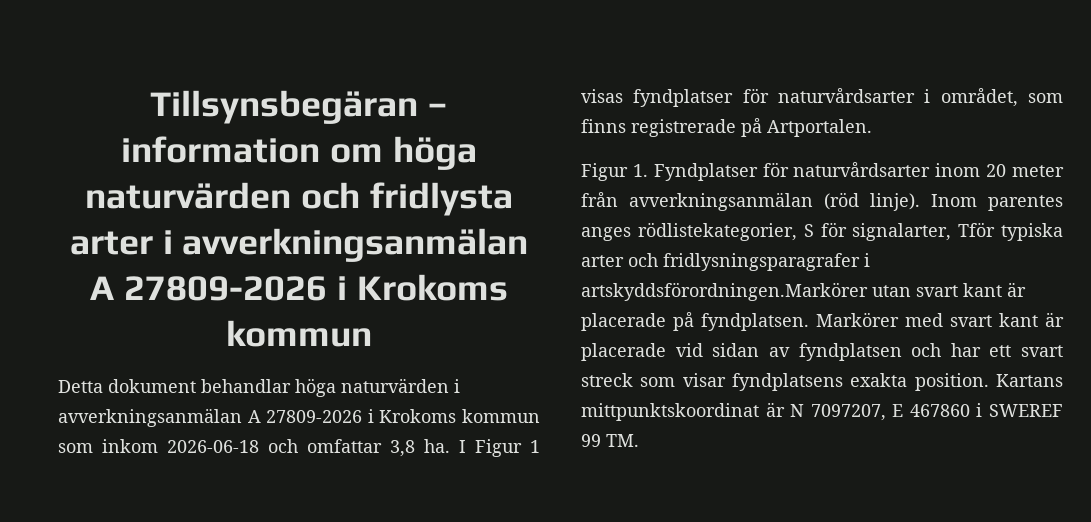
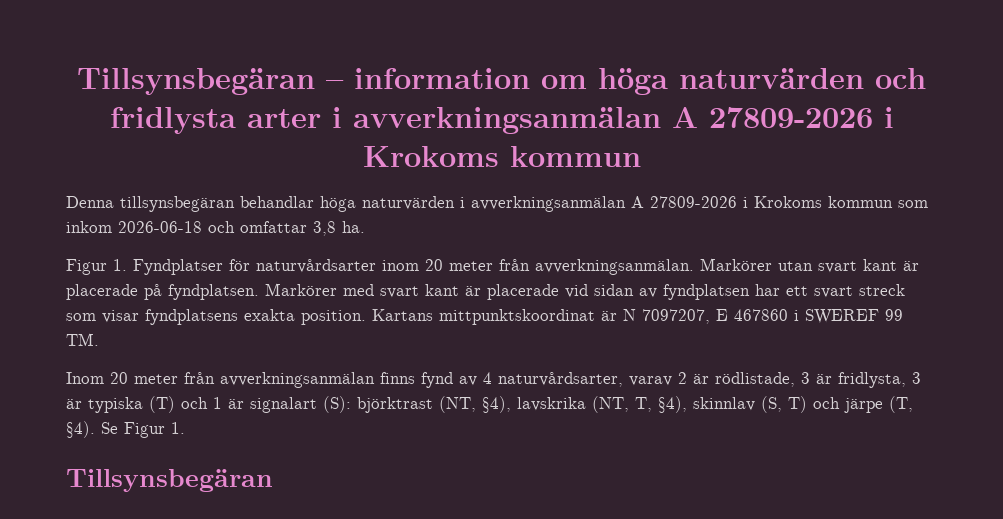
- Detta dokument behandlar höga naturvärden i avverkningsanmälan A 27809-2026 i Krokoms kommun som inkom 2026-06-18 och omfattar 3,8 ha. I Figur 1 visas fyndplatser för naturvårdsarter i området, som finns registrerade på Artportalen.
+ Denna tillsynsbegäran behandlar höga naturvärden i avverkningsanmälan A 27809-2026 i Krokoms kommun som inkom 2026-06-18 och omfattar 3,8 ha.
- Figur 1. Fyndplatser för naturvårdsarter inom 20 meter från avverkningsanmälan (röd linje). Inom parentes anges rödlistekategorier, S för signalarter, Tför typiska arter och fridlysningsparagrafer i artskyddsförordningen.Markörer utan svart kant är placerade på fyndplatsen.
+ Figur 1. Fyndplatser för naturvårdsarter inom 20 meter från avverkningsanmälan. Markörer utan svart kant är placerade på fyndplatsen.
- Markörer med svart kant är placerade vid sidan av fyndplatsen och har ett svart streck som visar fyndplatsens exakta position.
+ Markörer med svart kant är placerade vid sidan av fyndplatsen har ett svart streck som visar fyndplatsens exakta position.
+ Inom 20 meter från avverkningsanmälan finns fynd av 4 naturvårdsarter, varav 2 är rödlistade, 3 är fridlysta, 3 är typiska (T) och 1 är signalart (S): björktrast (NT, §4), lavskrika (NT, T, §4), skinnlav (S, T) och järpe (T, §4). Se Figur 1.
+ Tillsynsbegäran

